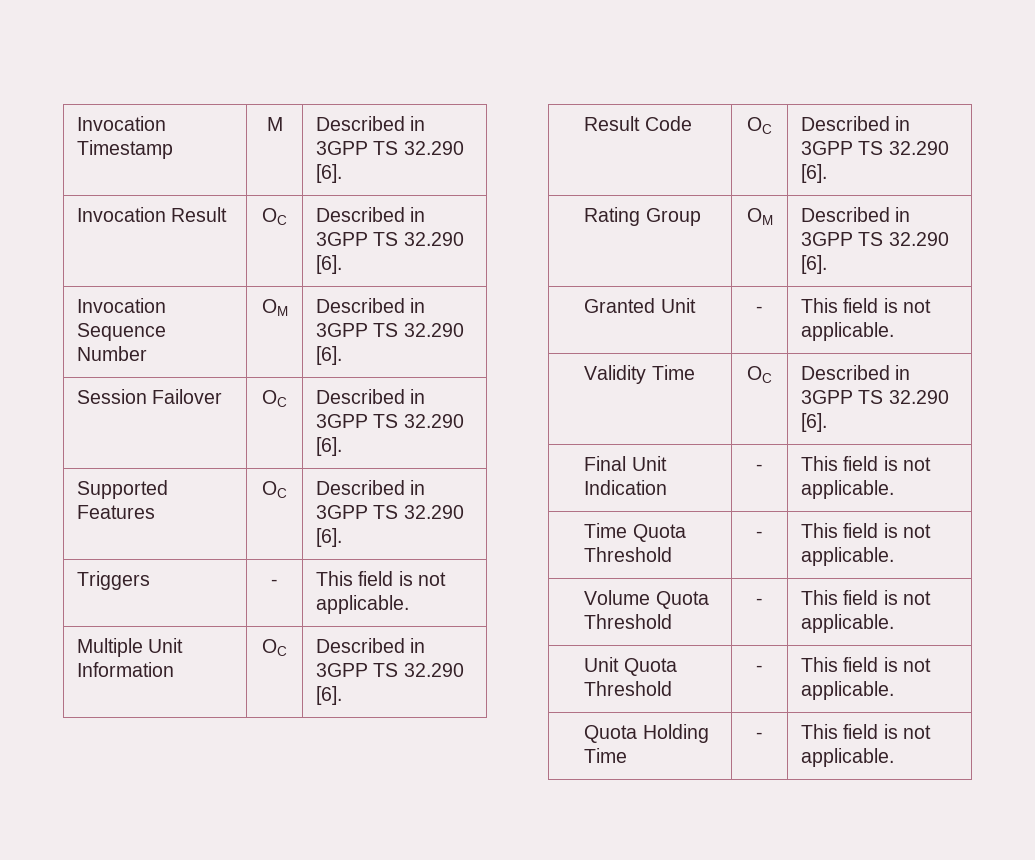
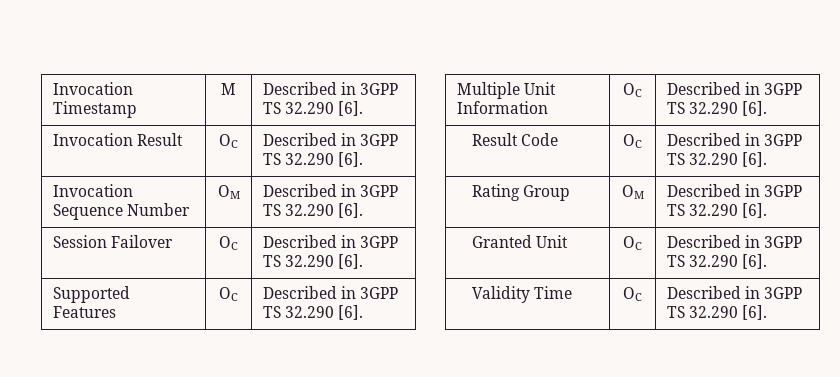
- Triggers | - | This field is not applicable.
- Granted Unit | - | This field is not applicable.
+ Granted Unit | OC | Described in 3GPP TS 32.290 [6].
- Final Unit Indication | - | This field is not applicable.
- Time Quota Threshold | - | This field is not applicable.
- Volume Quota Threshold | - | This field is not applicable.
- Unit Quota Threshold | - | This field is not applicable.
- Quota Holding Time | - | This field is not applicable.

